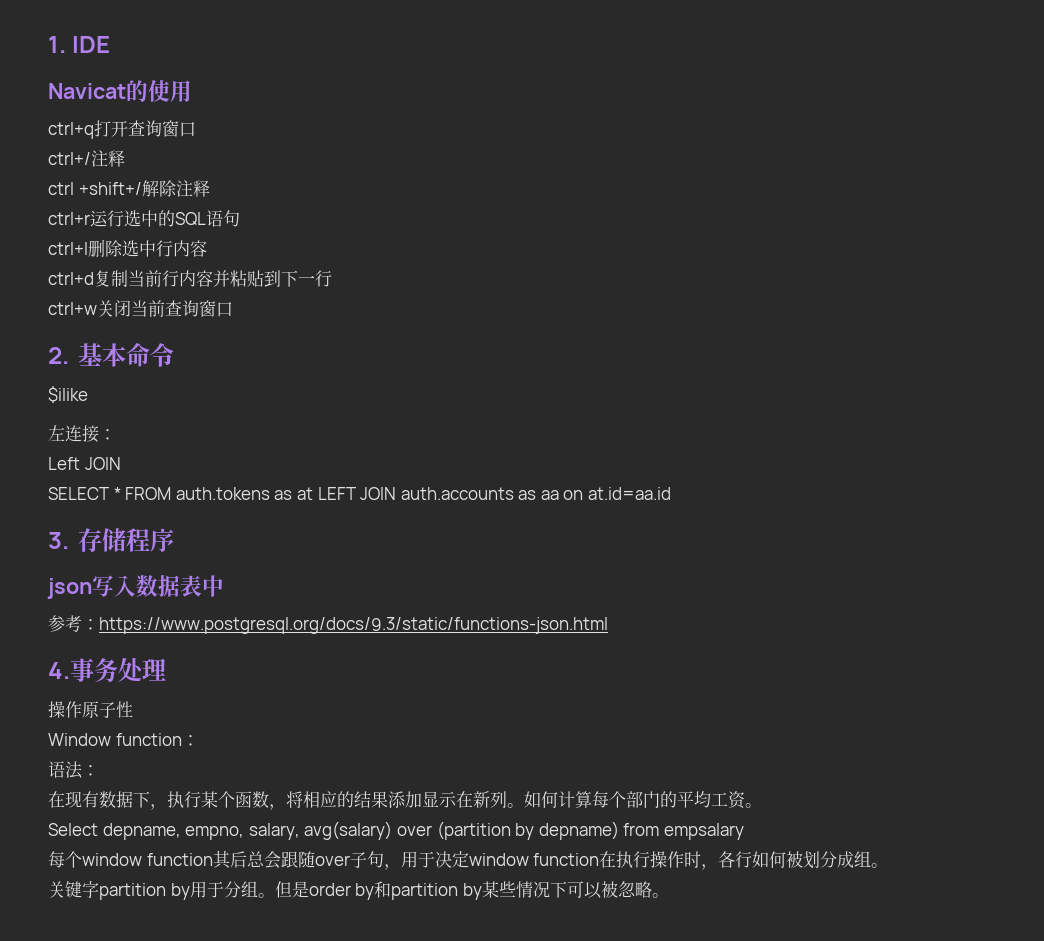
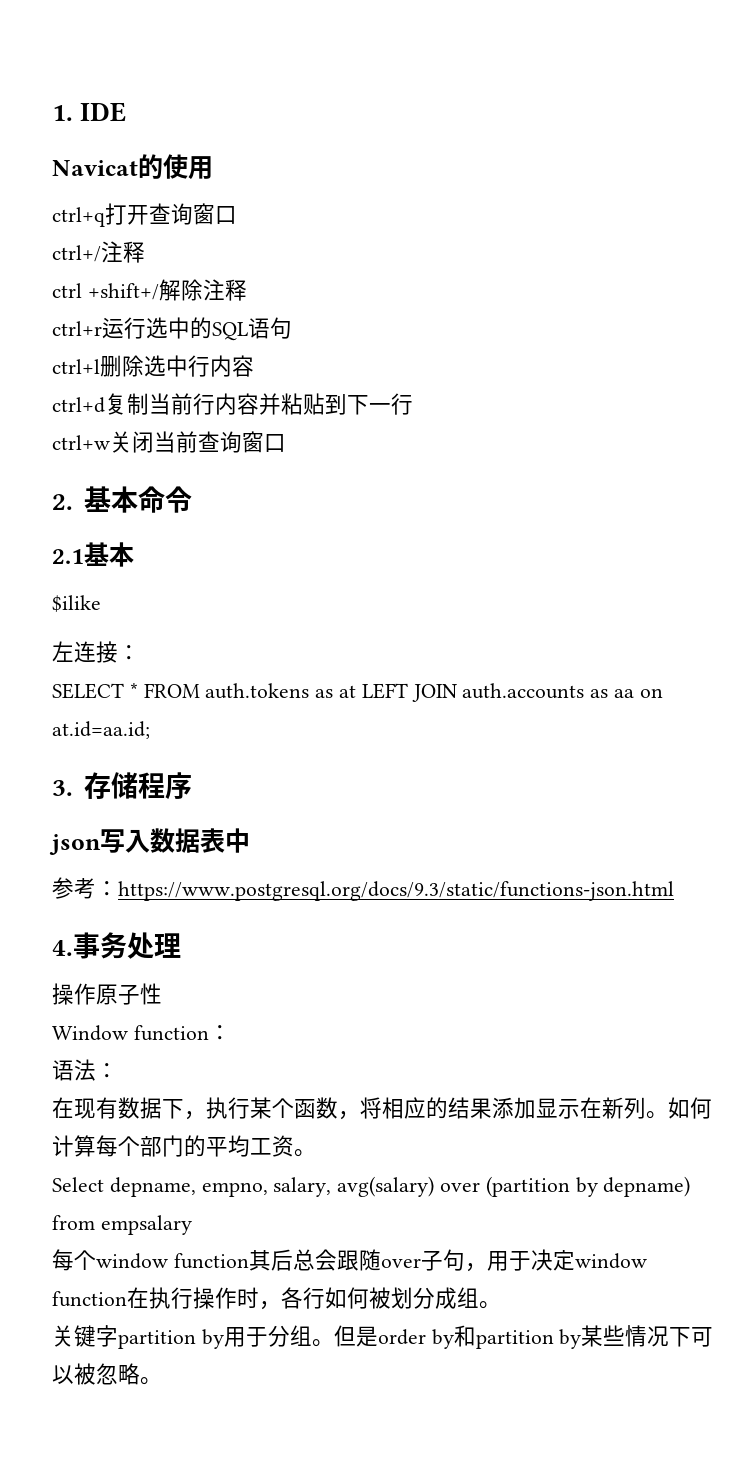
+ 2.1基本
- Left JOIN
- SELECT * FROM auth.tokens as at LEFT JOIN auth.accounts as aa on at.id=aa.id
+ SELECT * FROM auth.tokens as at LEFT JOIN auth.accounts as aa on at.id=aa.id;

